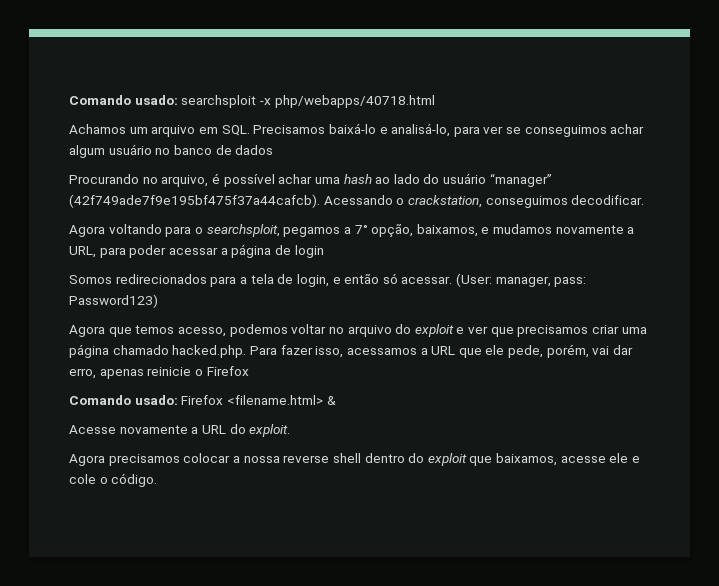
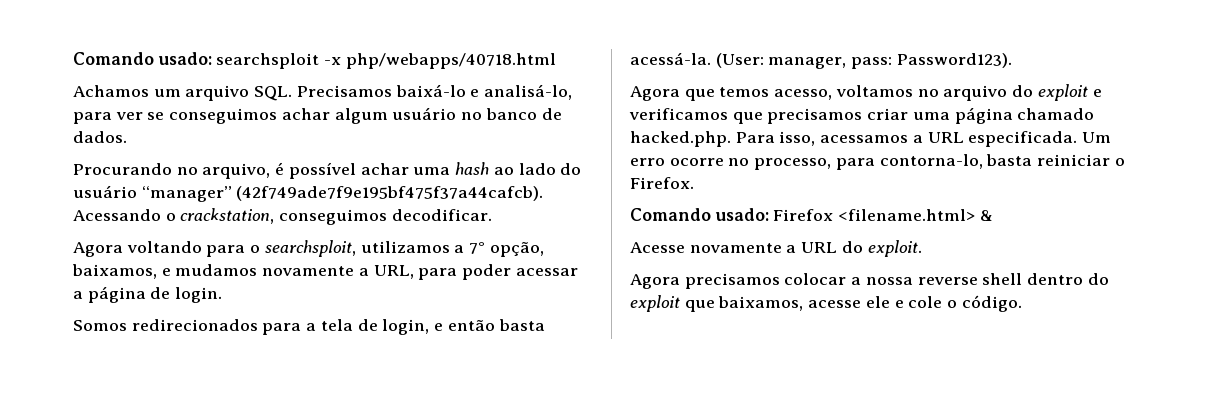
- Achamos um arquivo em SQL. Precisamos baixá-lo e analisá-lo, para ver se conseguimos achar algum usuário no banco de dados
+ Achamos um arquivo SQL. Precisamos baixá-lo e analisá-lo, para ver se conseguimos achar algum usuário no banco de dados.
- Agora voltando para o searchsploit, pegamos a 7° opção, baixamos, e mudamos novamente a URL, para poder acessar a página de login
+ Agora voltando para o searchsploit, utilizamos a 7° opção, baixamos, e mudamos novamente a URL, para poder acessar a página de login.
- Somos redirecionados para a tela de login, e então só acessar.
+ Somos redirecionados para a tela de login, e então basta acessá-la.
- (User: manager, pass: Password123)
+ (User: manager, pass: Password123).
- Agora que temos acesso, podemos voltar no arquivo do exploit e ver que precisamos criar uma página chamado hacked.php. Para fazer isso, acessamos a URL que ele pede, porém, vai dar erro, apenas reinicie o Firefox
+ Agora que temos acesso, voltamos no arquivo do exploit e verificamos que precisamos criar uma página chamado hacked.php. Para isso, acessamos a URL especificada. Um erro ocorre no processo, para contorna-lo, basta reiniciar o Firefox.

